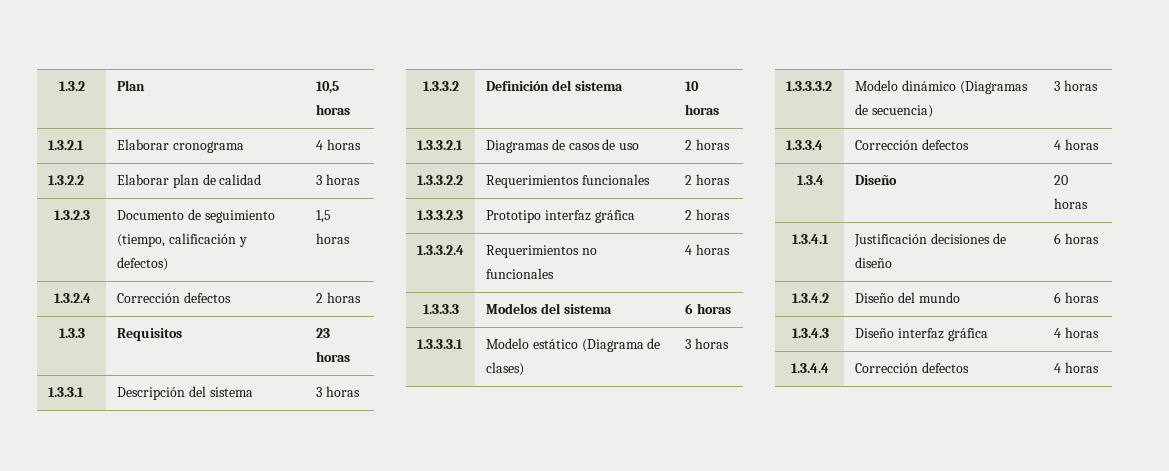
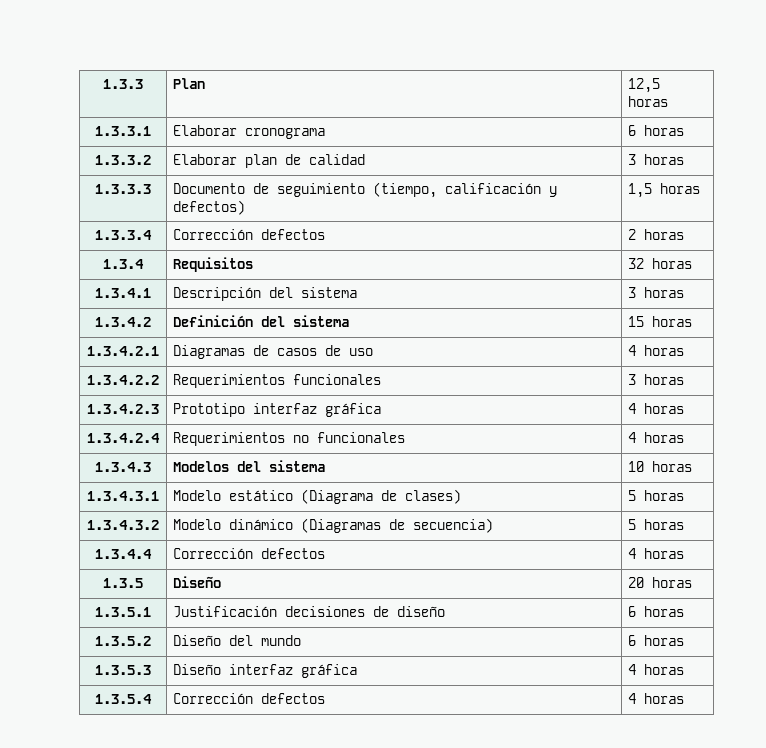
- 1.3.2 | Plan | 10,5 horas
- 1.3.2.1 | Elaborar cronograma | 4 horas
- 1.3.2.2 | Elaborar plan de calidad | 3 horas
+ 1.3.3 | Plan | 12,5 horas
+ 1.3.3.1 | Elaborar cronograma | 6 horas
+ 1.3.3.2 | Elaborar plan de calidad | 3 horas
- 1.3.2.3 | Documento de seguimiento (tiempo, calificación y defectos) | 1,5 horas
+ 1.3.3.3 | Documento de seguimiento (tiempo, calificación y defectos) | 1,5 horas
- 1.3.2.4 | Corrección defectos | 2 horas
+ 1.3.3.4 | Corrección defectos | 2 horas
- 1.3.3 | Requisitos | 23 horas
- 1.3.3.1 | Descripción del sistema | 3 horas
+ 1.3.4 | Requisitos | 32 horas
+ 1.3.4.1 | Descripción del sistema | 3 horas
- 1.3.3.2 | Definición del sistema | 10 horas
- 1.3.3.2.1 | Diagramas de casos de uso | 2 horas
- 1.3.3.2.2 | Requerimientos funcionales | 2 horas
- 1.3.3.2.3 | Prototipo interfaz gráfica | 2 horas
- 1.3.3.2.4 | Requerimientos no funcionales | 4 horas
+ 1.3.4.2 | Definición del sistema | 15 horas
+ 1.3.4.2.1 | Diagramas de casos de uso | 4 horas
+ 1.3.4.2.2 | Requerimientos funcionales | 3 horas
+ 1.3.4.2.3 | Prototipo interfaz gráfica | 4 horas
+ 1.3.4.2.4 | Requerimientos no funcionales | 4 horas
- 1.3.3.3 | Modelos del sistema | 6 horas
- 1.3.3.3.1 | Modelo estático (Diagrama de clases) | 3 horas
- 1.3.3.3.2 | Modelo dinámico (Diagramas de secuencia) | 3 horas
- 1.3.3.4 | Corrección defectos | 4 horas
+ 1.3.4.3 | Modelos del sistema | 10 horas
+ 1.3.4.3.1 | Modelo estático (Diagrama de clases) | 5 horas
+ 1.3.4.3.2 | Modelo dinámico (Diagramas de secuencia) | 5 horas
+ 1.3.4.4 | Corrección defectos | 4 horas
- 1.3.4 | Diseño | 20 horas
+ 1.3.5 | Diseño | 20 horas
- 1.3.4.1 | Justificación decisiones de diseño | 6 horas
+ 1.3.5.1 | Justificación decisiones de diseño | 6 horas
- 1.3.4.2 | Diseño del mundo | 6 horas
+ 1.3.5.2 | Diseño del mundo | 6 horas
- 1.3.4.3 | Diseño interfaz gráfica | 4 horas
+ 1.3.5.3 | Diseño interfaz gráfica | 4 horas
- 1.3.4.4 | Corrección defectos | 4 horas
+ 1.3.5.4 | Corrección defectos | 4 horas

